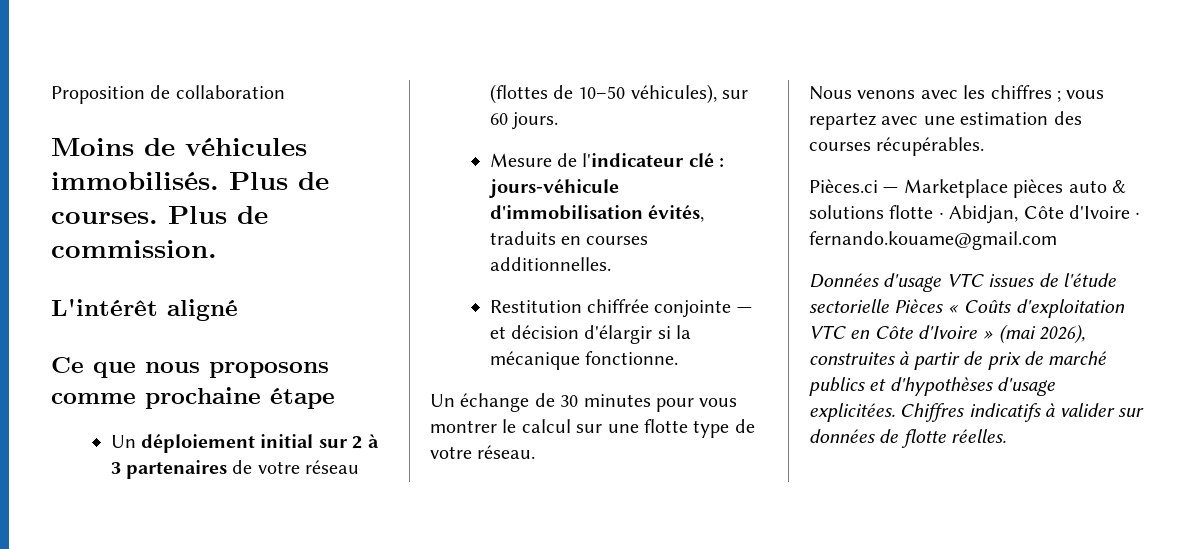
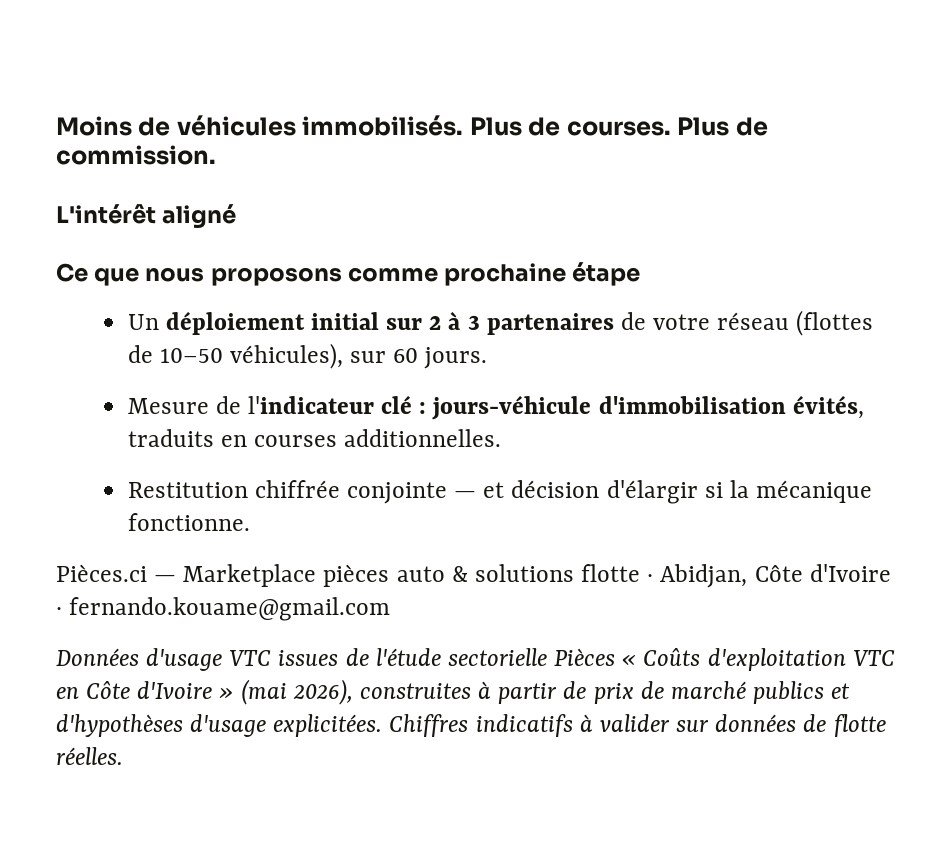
- Proposition de collaboration
- Un échange de 30 minutes pour vous montrer le calcul sur une flotte type de votre réseau.
- Nous venons avec les chiffres ; vous repartez avec une estimation des courses récupérables.

